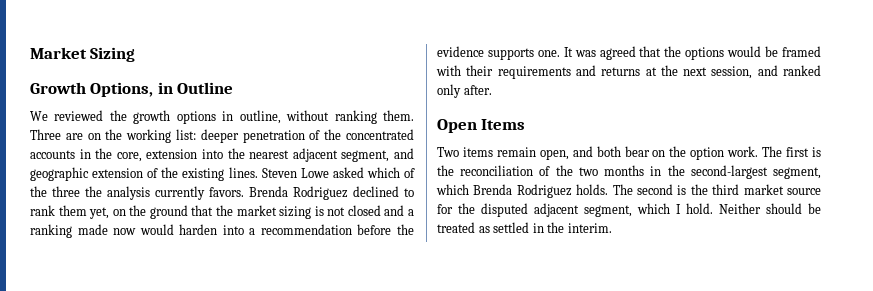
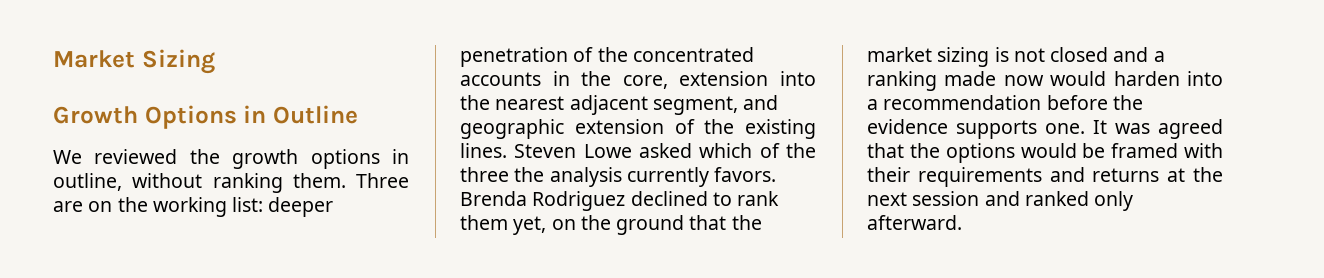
- Growth Options, in Outline
+ Growth Options in Outline
- It was agreed that the options would be framed with their requirements and returns at the next session, and ranked only after.
- Open Items
- Two items remain open, and both bear on the option work. The first is the reconciliation of the two months in the second-largest segment, which Brenda Rodriguez holds. The second is the third market source for the disputed adjacent segment, which I hold. Neither should be treated as settled in the interim.
+ It was agreed that the options would be framed with their requirements and returns at the next session and ranked only afterward.

